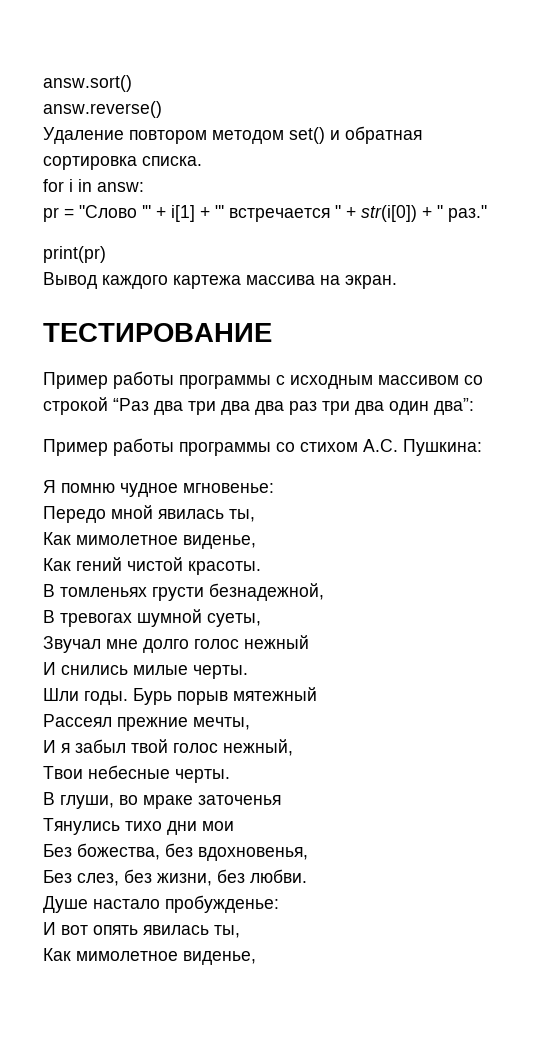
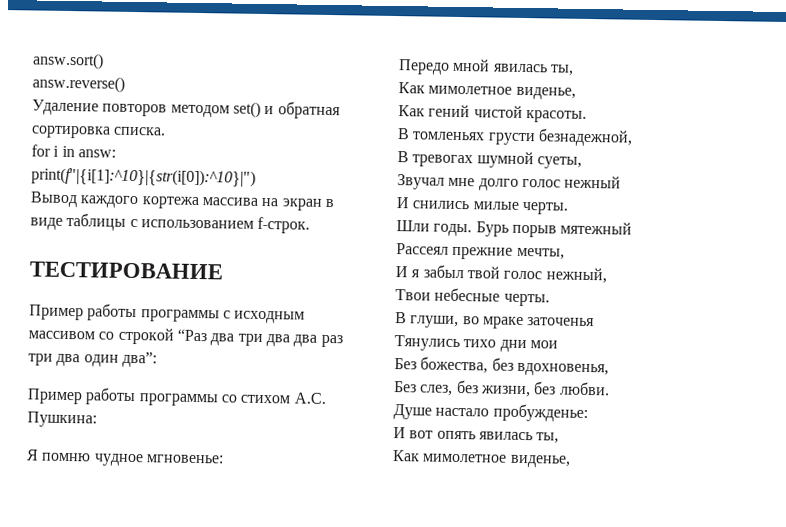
- Удаление повтором методом set() и обратная сортировка списка.
+ Удаление повторов методом set() и обратная сортировка списка.
- pr = "Слово '" + i[1] + "' встречается " + str(i[0]) + " раз."
- print(pr)
+ print(f"|{i[1]:^10}|{str(i[0]):^10}|")
- Вывод каждого картежа массива на экран.
+ Вывод каждого кортежа массива на экран в виде таблицы с использованием f-строк.

